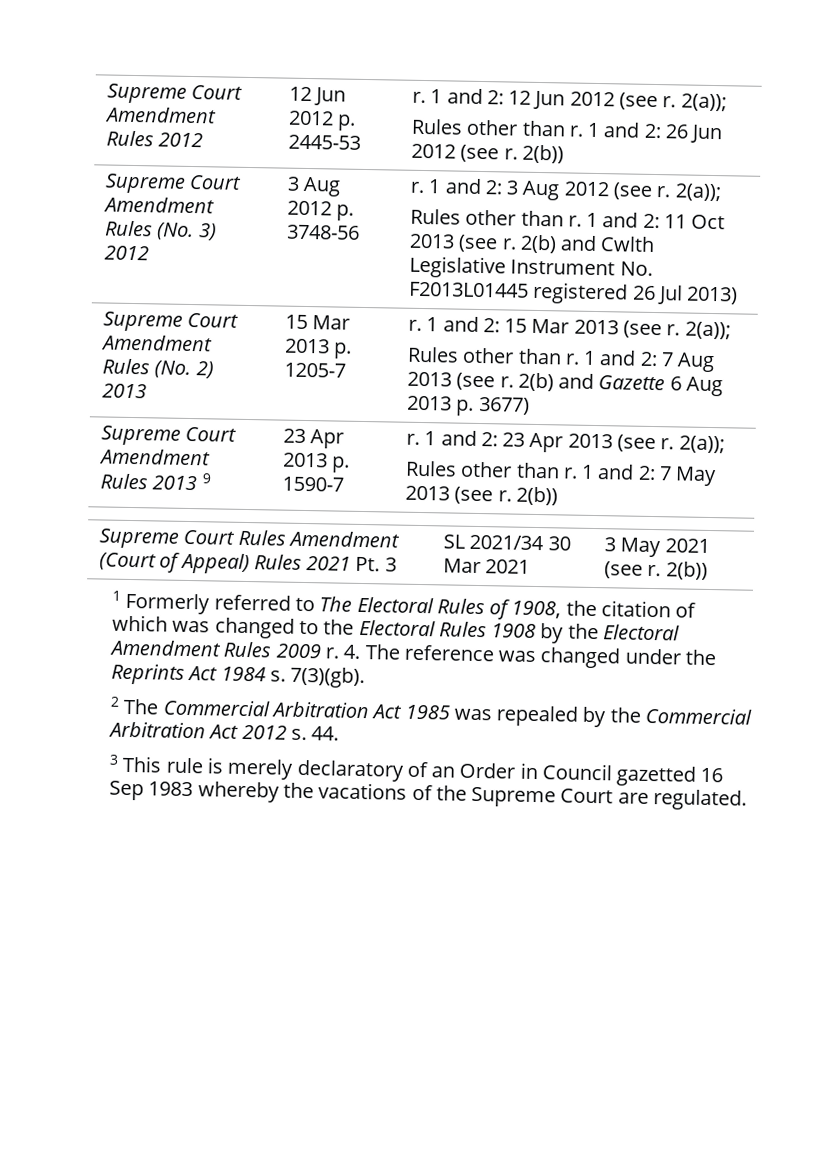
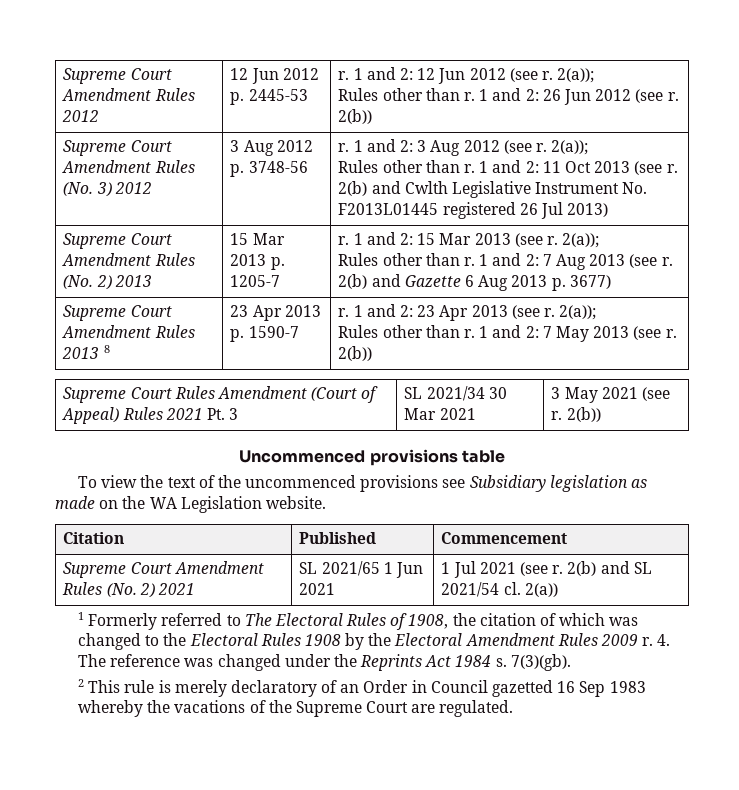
- Supreme Court Amendment Rules 2013 9 | 23 Apr 2013 p. 1590-7 | r. 1 and 2: 23 Apr 2013 (see r. 2(a));
+ Supreme Court Amendment Rules 2013 8 | 23 Apr 2013 p. 1590-7 | r. 1 and 2: 23 Apr 2013 (see r. 2(a));
+ Uncommenced provisions table
+ To view the text of the uncommenced provisions see Subsidiary legislation as made on the WA Legislation website.
+ Citation | Published | Commencement
+ Supreme Court Amendment Rules (No. 2) 2021 | SL 2021/65 1 Jun 2021 | 1 Jul 2021 (see r. 2(b) and SL 2021/54 cl. 2(a))
- 2 The Commercial Arbitration Act 1985 was repealed by the Commercial Arbitration Act 2012 s. 44.
- 3 This rule is merely declaratory of an Order in Council gazetted 16 Sep 1983 whereby the vacations of the Supreme Court are regulated.
+ 2 This rule is merely declaratory of an Order in Council gazetted 16 Sep 1983 whereby the vacations of the Supreme Court are regulated.

